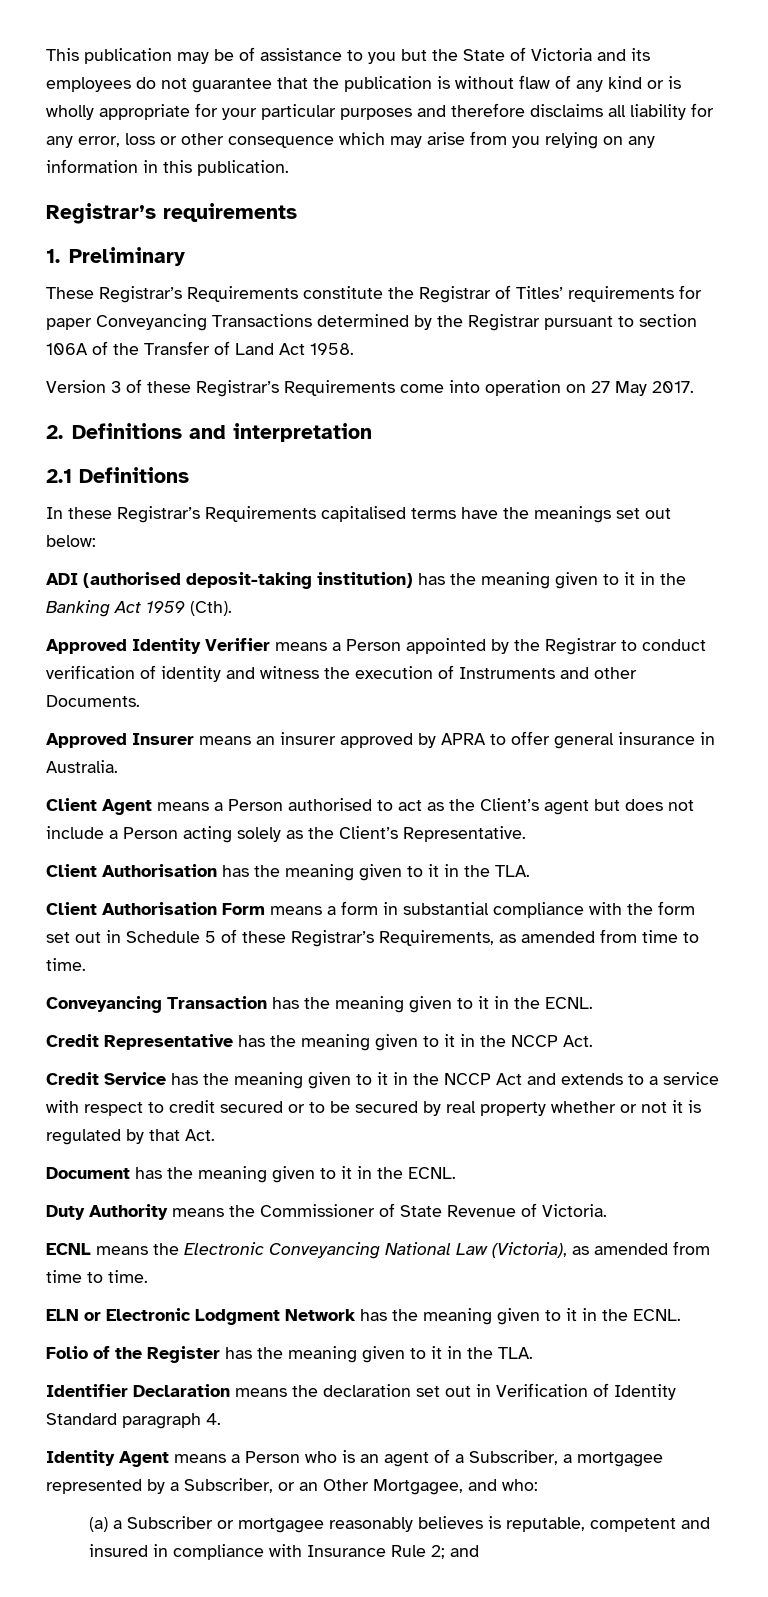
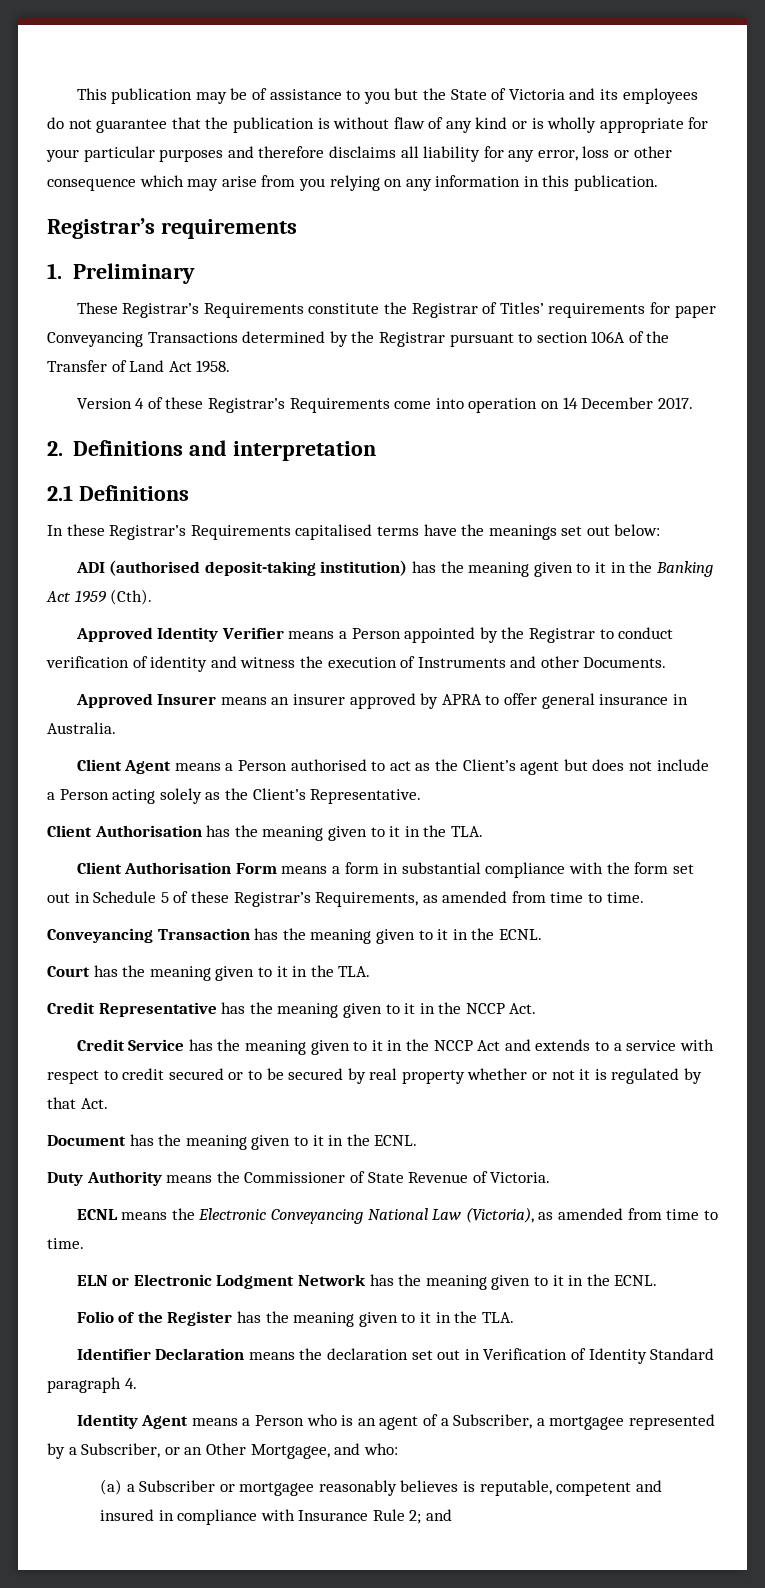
- Version 3 of these Registrar’s Requirements come into operation on 27 May 2017.
+ Version 4 of these Registrar’s Requirements come into operation on 14 December 2017.
+ Court has the meaning given to it in the TLA.

